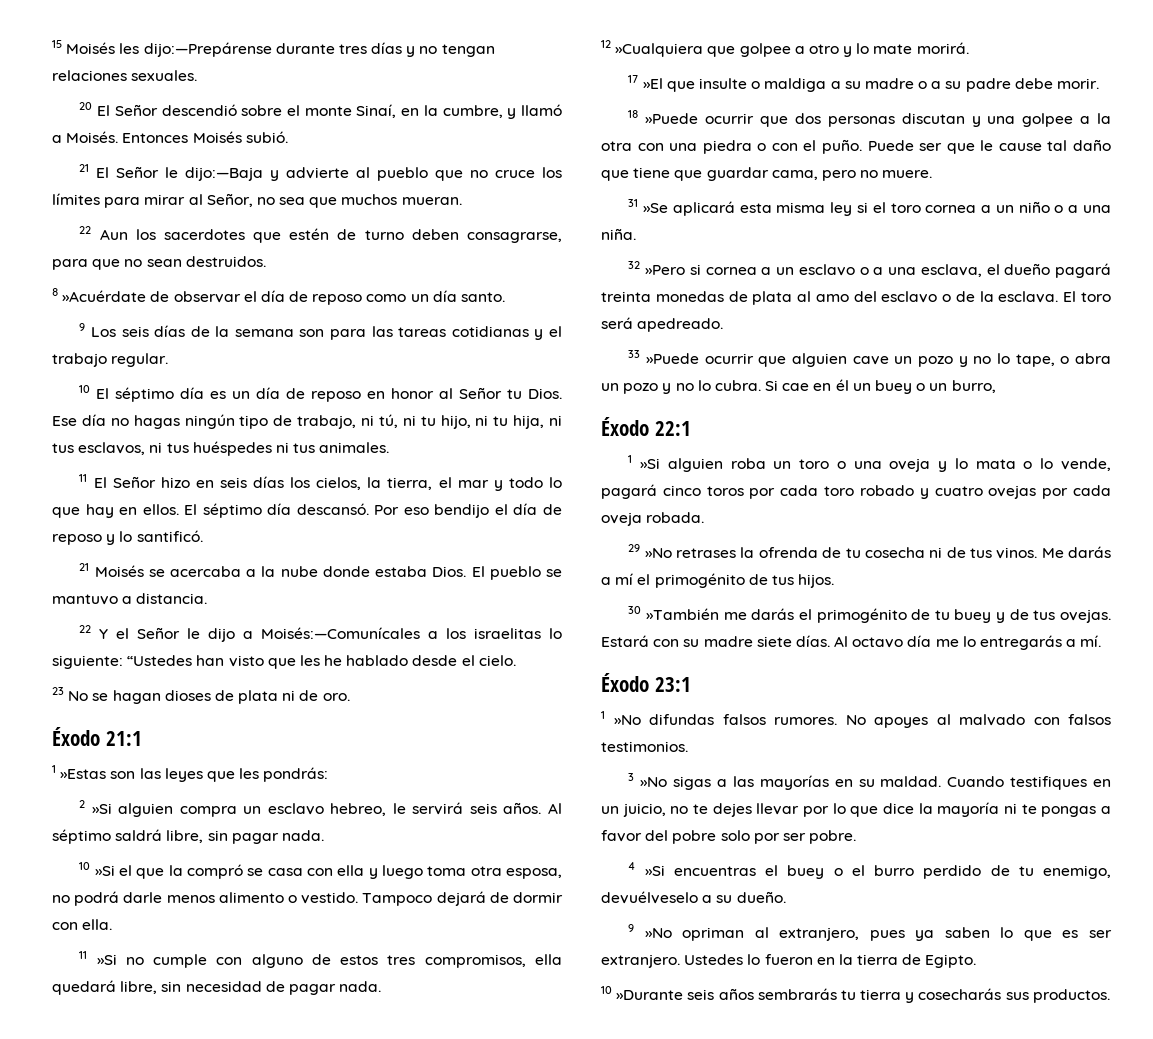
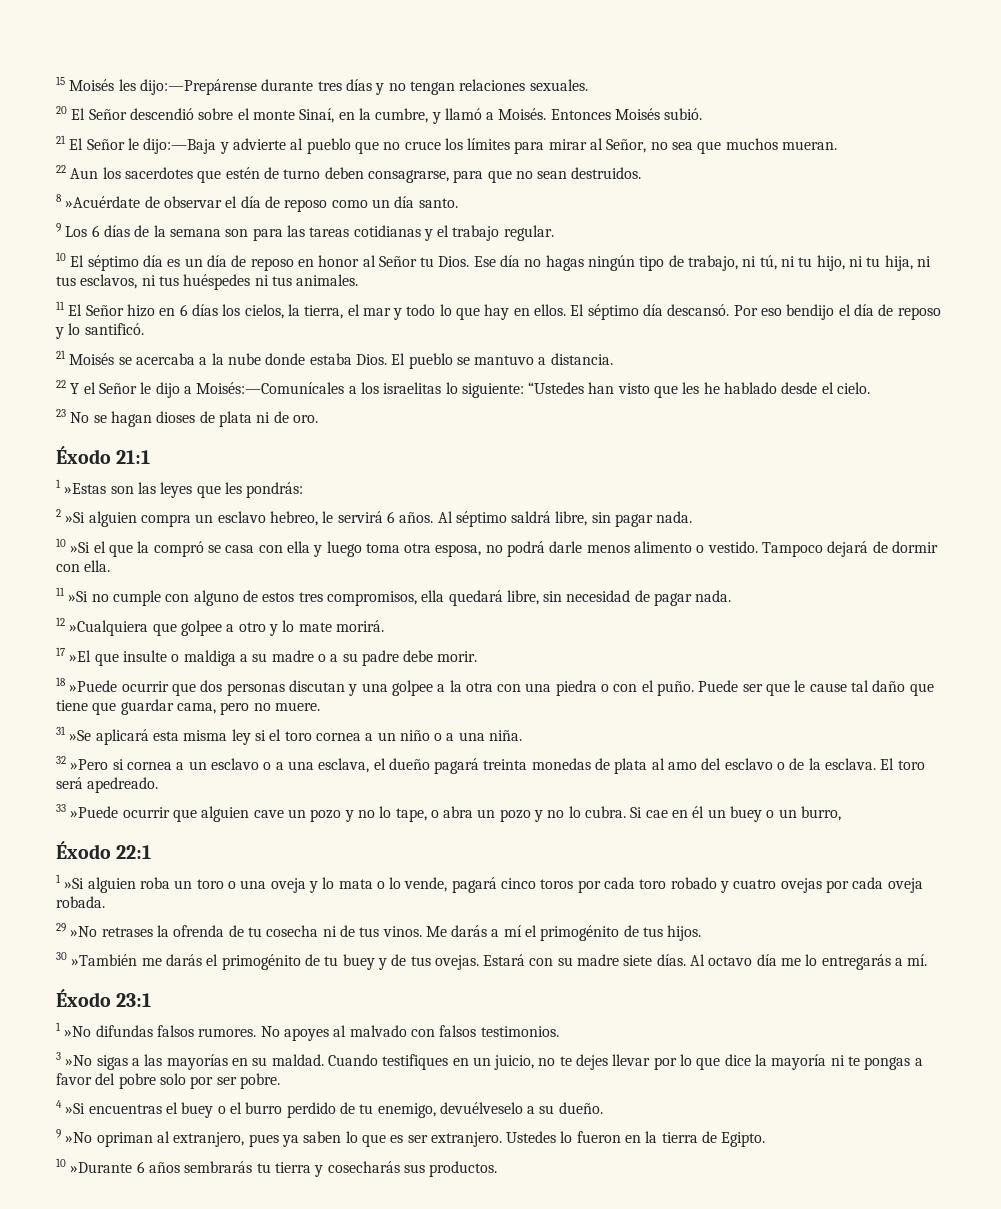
- 9 Los seis días de la semana son para las tareas cotidianas y el trabajo regular.
+ 9 Los 6 días de la semana son para las tareas cotidianas y el trabajo regular.
- 11 El Señor hizo en seis días los cielos, la tierra, el mar y todo lo que hay en ellos.
+ 11 El Señor hizo en 6 días los cielos, la tierra, el mar y todo lo que hay en ellos.
- 2 »Si alguien compra un esclavo hebreo, le servirá seis años.
+ 2 »Si alguien compra un esclavo hebreo, le servirá 6 años.
- 10 »Durante seis años sembrarás tu tierra y cosecharás sus productos.
+ 10 »Durante 6 años sembrarás tu tierra y cosecharás sus productos.

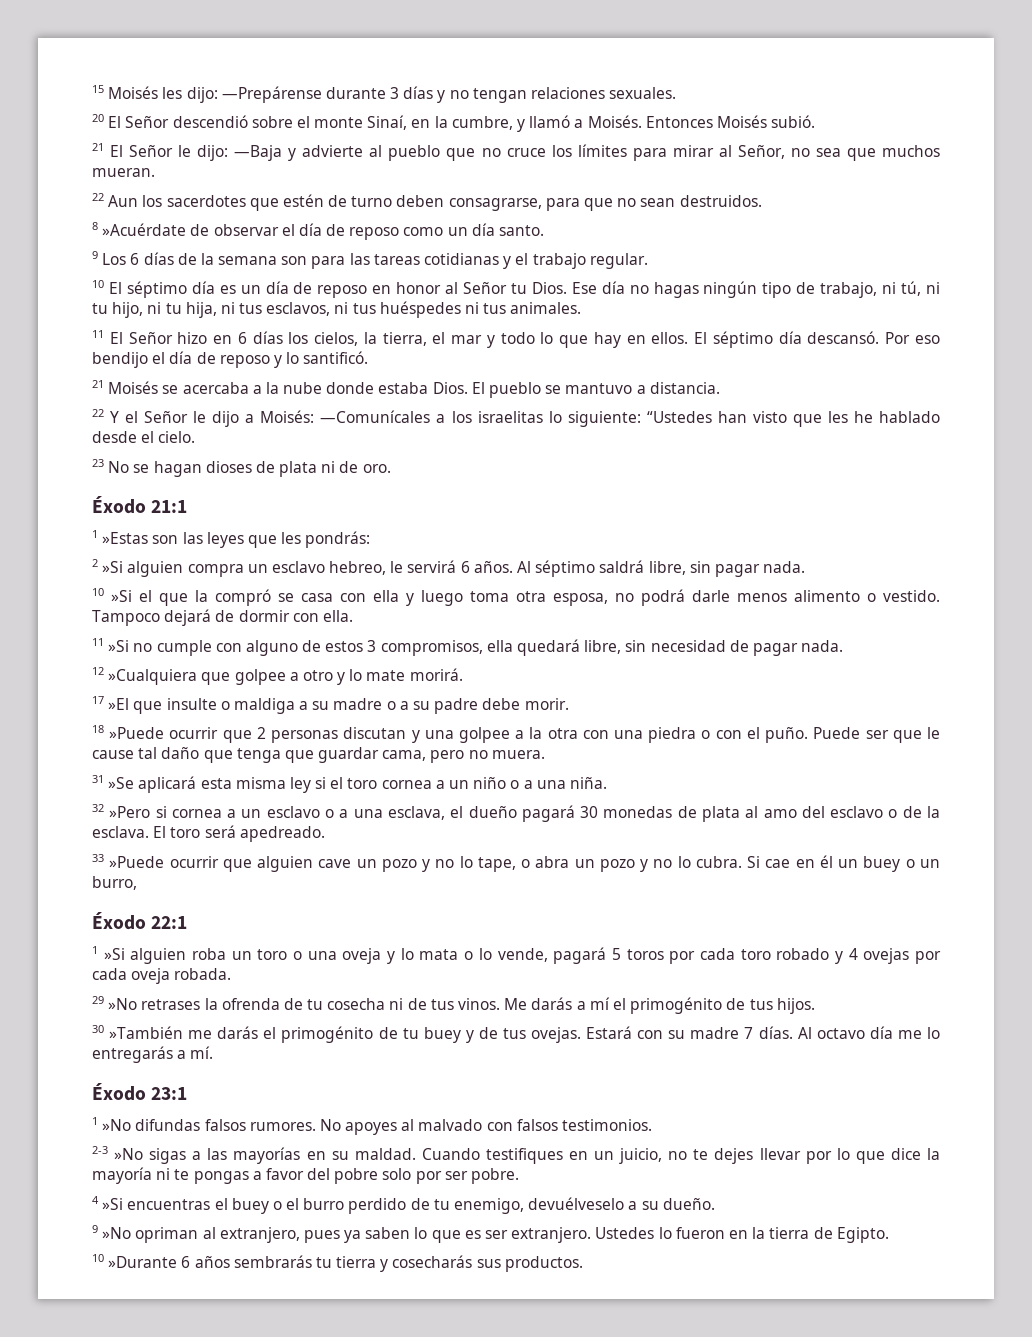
- 15 Moisés les dijo:—Prepárense durante tres días y no tengan relaciones sexuales.
+ 15 Moisés les dijo: —Prepárense durante 3 días y no tengan relaciones sexuales.
- 21 El Señor le dijo:—Baja y advierte al pueblo que no cruce los límites para mirar al Señor, no sea que muchos mueran.
+ 21 El Señor le dijo: —Baja y advierte al pueblo que no cruce los límites para mirar al Señor, no sea que muchos mueran.
- 22 Y el Señor le dijo a Moisés:—Comunícales a los israelitas lo siguiente: “Ustedes han visto que les he hablado desde el cielo.
+ 22 Y el Señor le dijo a Moisés: —Comunícales a los israelitas lo siguiente: “Ustedes han visto que les he hablado desde el cielo.
- 11 »Si no cumple con alguno de estos tres compromisos, ella quedará libre, sin necesidad de pagar nada.
+ 11 »Si no cumple con alguno de estos 3 compromisos, ella quedará libre, sin necesidad de pagar nada.
- 18 »Puede ocurrir que dos personas discutan y una golpee a la otra con una piedra o con el puño.
+ 18 »Puede ocurrir que 2 personas discutan y una golpee a la otra con una piedra o con el puño.
- Puede ser que le cause tal daño que tiene que guardar cama, pero no muere.
+ Puede ser que le cause tal daño que tenga que guardar cama, pero no muera.
- 32 »Pero si cornea a un esclavo o a una esclava, el dueño pagará treinta monedas de plata al amo del esclavo o de la esclava.
+ 32 »Pero si cornea a un esclavo o a una esclava, el dueño pagará 30 monedas de plata al amo del esclavo o de la esclava.
- 1 »Si alguien roba un toro o una oveja y lo mata o lo vende, pagará cinco toros por cada toro robado y cuatro ovejas por cada oveja robada.
+ 1 »Si alguien roba un toro o una oveja y lo mata o lo vende, pagará 5 toros por cada toro robado y 4 ovejas por cada oveja robada.
- Estará con su madre siete días.
+ Estará con su madre 7 días.
- 3 »No sigas a las mayorías en su maldad.
+ 2-3 »No sigas a las mayorías en su maldad.

